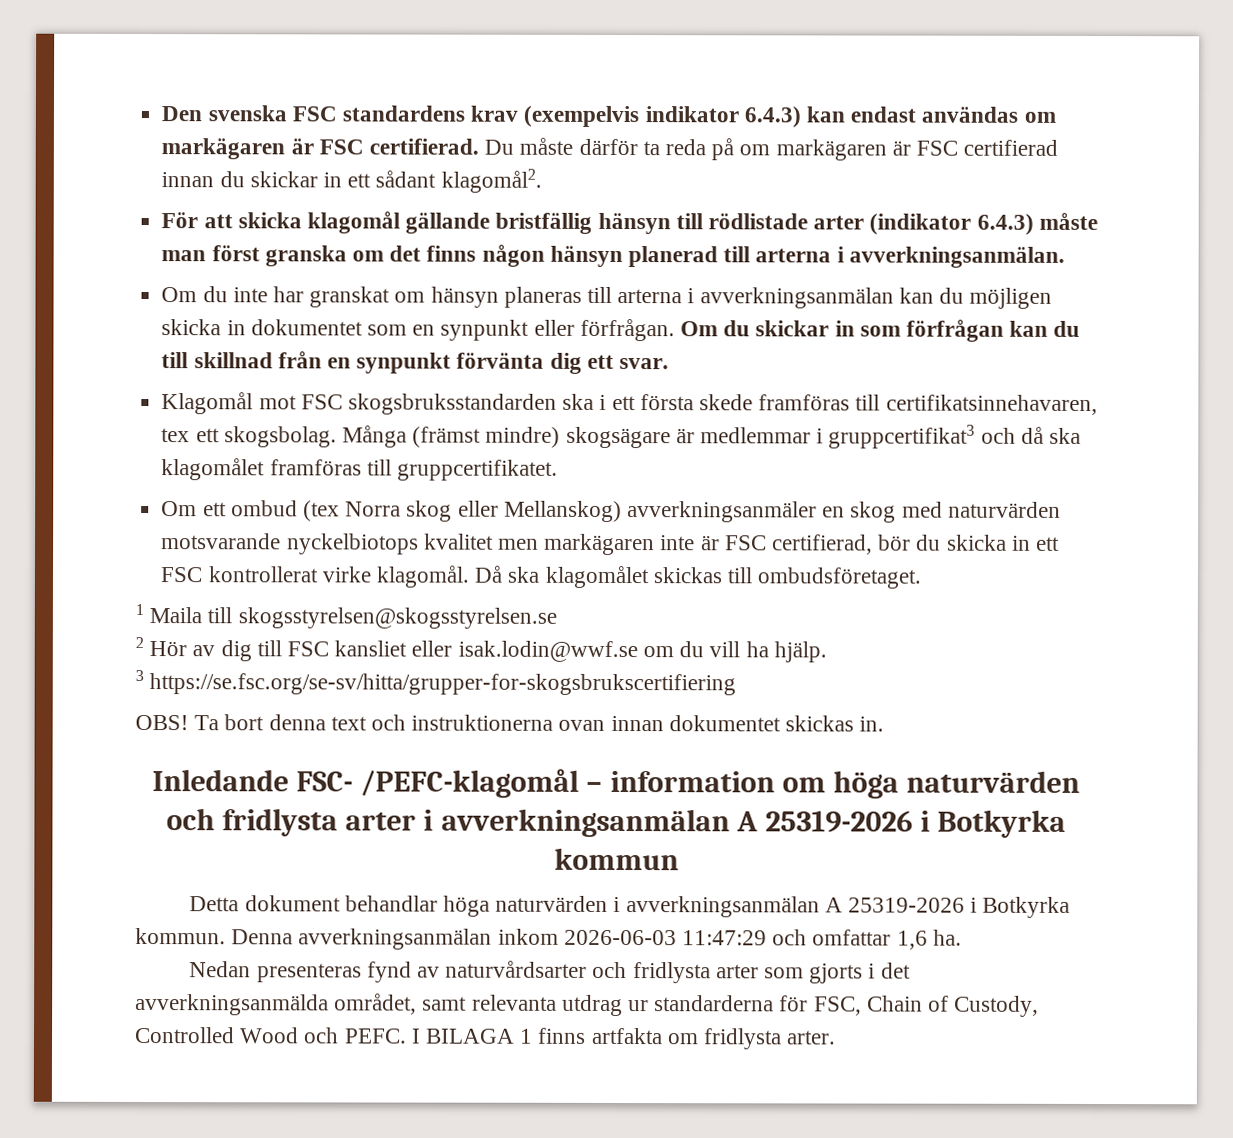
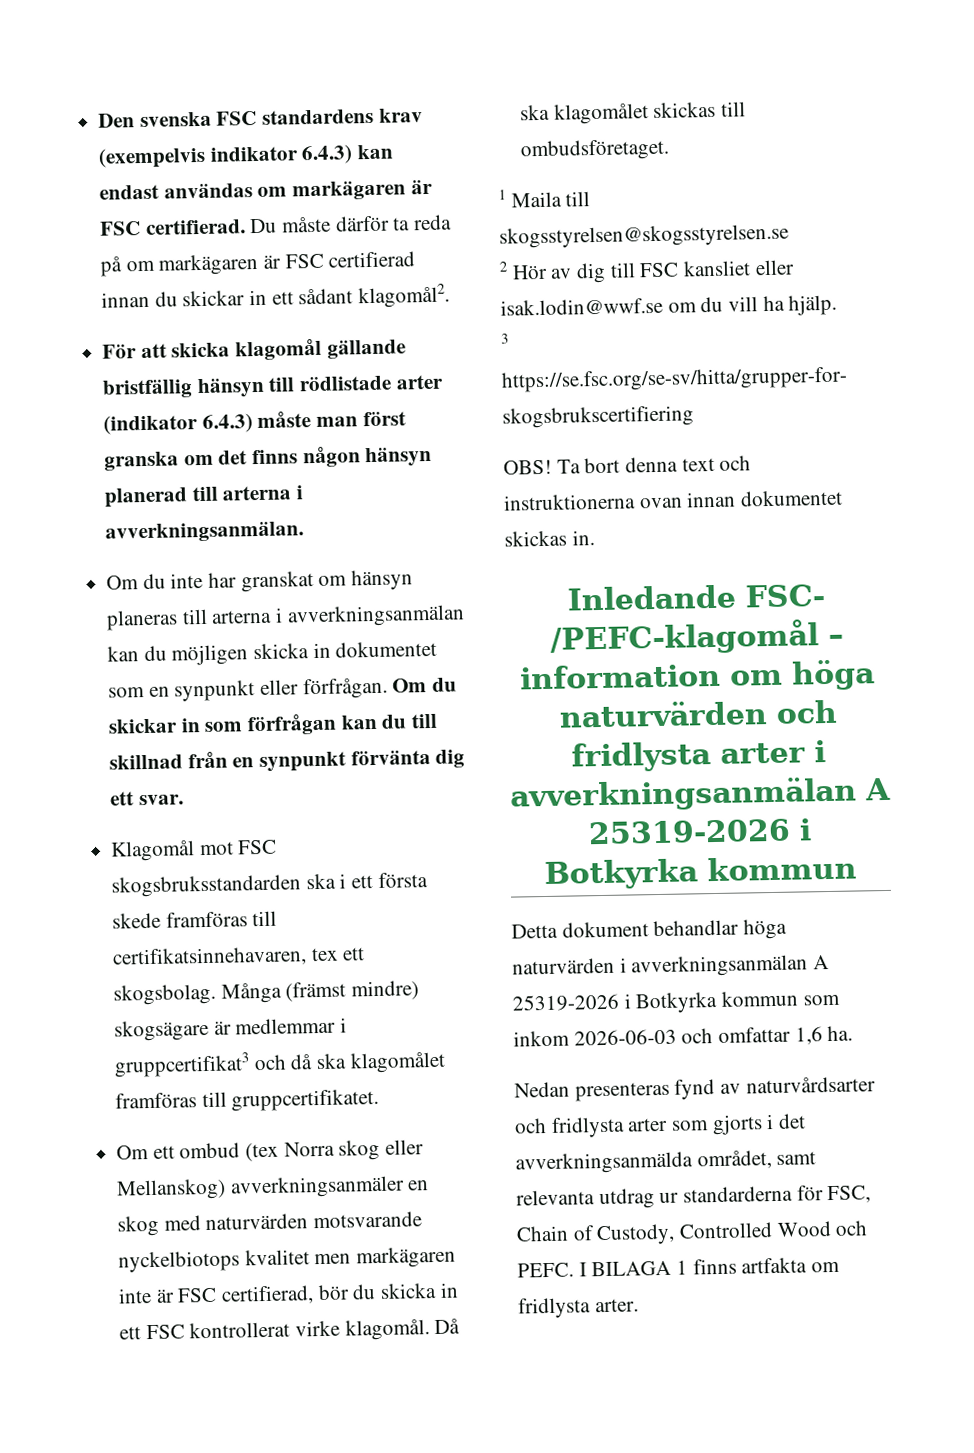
- Detta dokument behandlar höga naturvärden i avverkningsanmälan A 25319-2026 i Botkyrka kommun. Denna avverkningsanmälan inkom 2026-06-03 11:47:29 och omfattar 1,6 ha.
+ Detta dokument behandlar höga naturvärden i avverkningsanmälan A 25319-2026 i Botkyrka kommun som inkom 2026-06-03 och omfattar 1,6 ha.

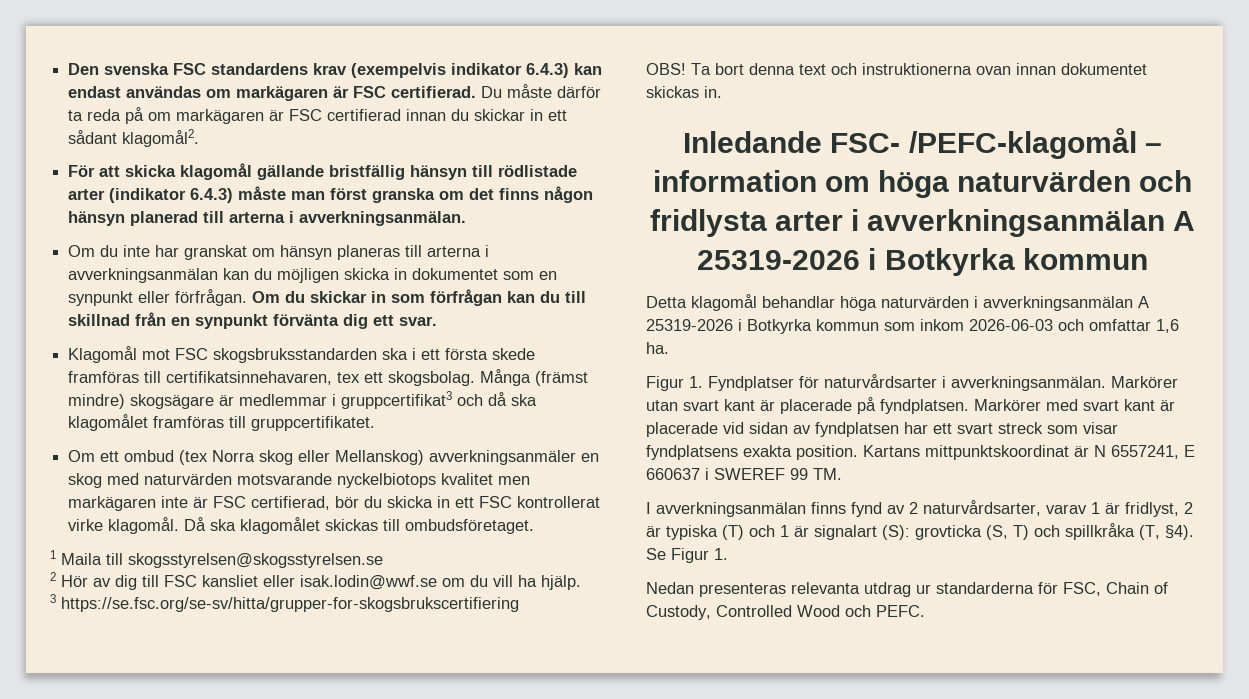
- Detta dokument behandlar höga naturvärden i avverkningsanmälan A 25319-2026 i Botkyrka kommun som inkom 2026-06-03 och omfattar 1,6 ha.
+ Detta klagomål behandlar höga naturvärden i avverkningsanmälan A 25319-2026 i Botkyrka kommun som inkom 2026-06-03 och omfattar 1,6 ha.
- Nedan presenteras fynd av naturvårdsarter och fridlysta arter som gjorts i det avverkningsanmälda området, samt relevanta utdrag ur standarderna för FSC, Chain of Custody, Controlled Wood och PEFC. I BILAGA 1 finns artfakta om fridlysta arter.
+ Figur 1. Fyndplatser för naturvårdsarter i avverkningsanmälan. Markörer utan svart kant är placerade på fyndplatsen. Markörer med svart kant är placerade vid sidan av fyndplatsen har ett svart streck som visar fyndplatsens exakta position. Kartans mittpunktskoordinat är N 6557241, E 660637 i SWEREF 99 TM.
+ I avverkningsanmälan finns fynd av 2 naturvårdsarter, varav 1 är fridlyst, 2 är typiska (T) och 1 är signalart (S): grovticka (S, T) och spillkråka (T, §4). Se Figur 1.
+ Nedan presenteras relevanta utdrag ur standarderna för FSC, Chain of Custody, Controlled Wood och PEFC.

